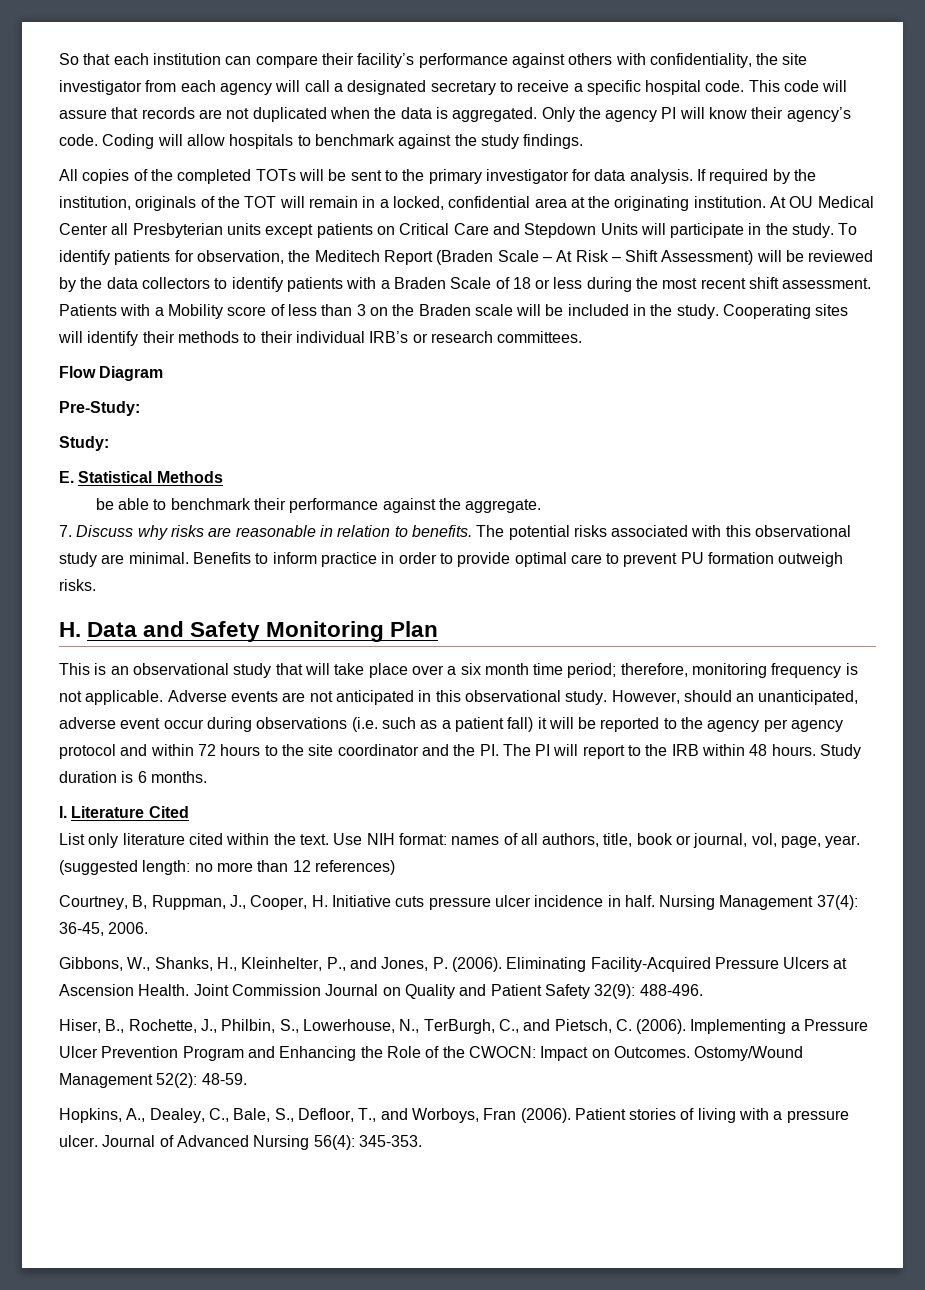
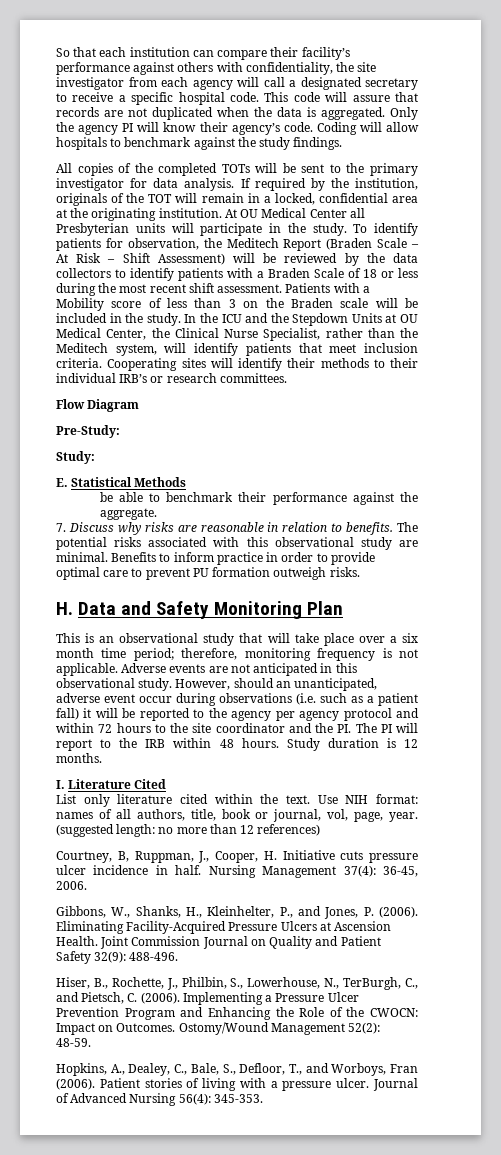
- At OU Medical Center all Presbyterian units except patients on Critical Care and Stepdown Units will participate in the study.
+ At OU Medical Center all Presbyterian units will participate in the study.
+ In the ICU and the Stepdown Units at OU Medical Center, the Clinical Nurse Specialist, rather than the Meditech system, will identify patients that meet inclusion criteria.
- Study duration is 6 months.
+ Study duration is 12 months.

